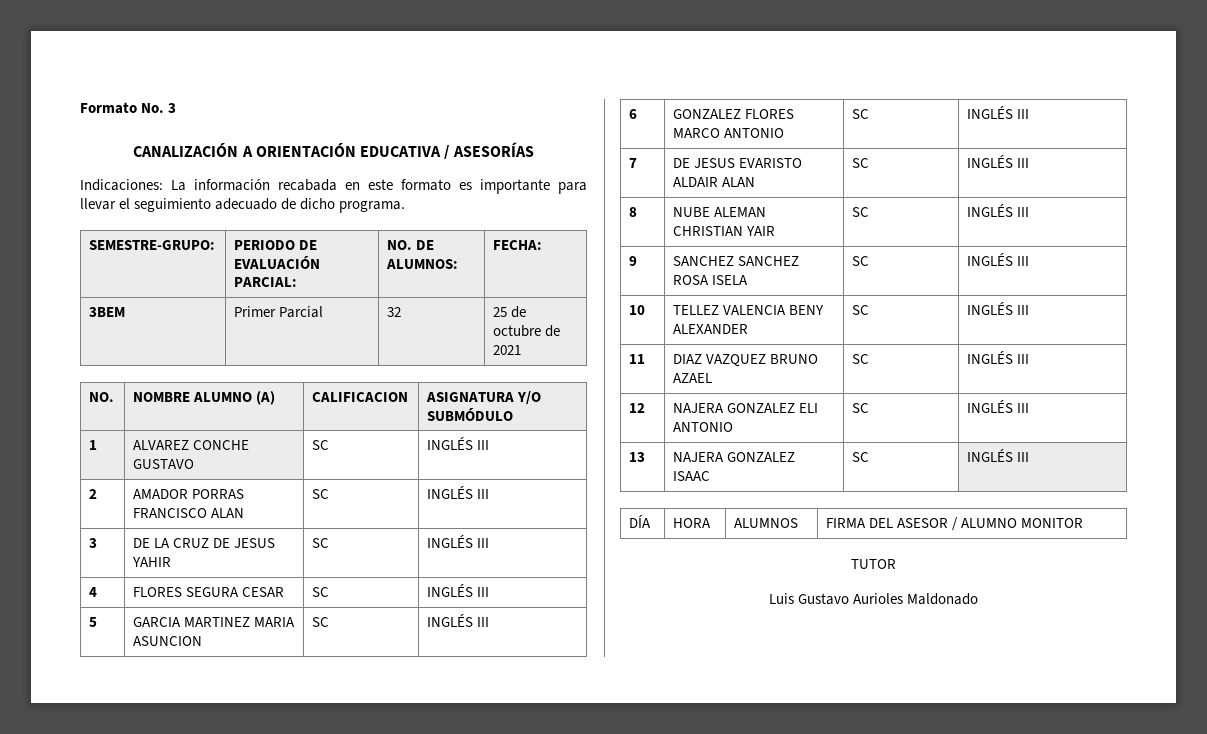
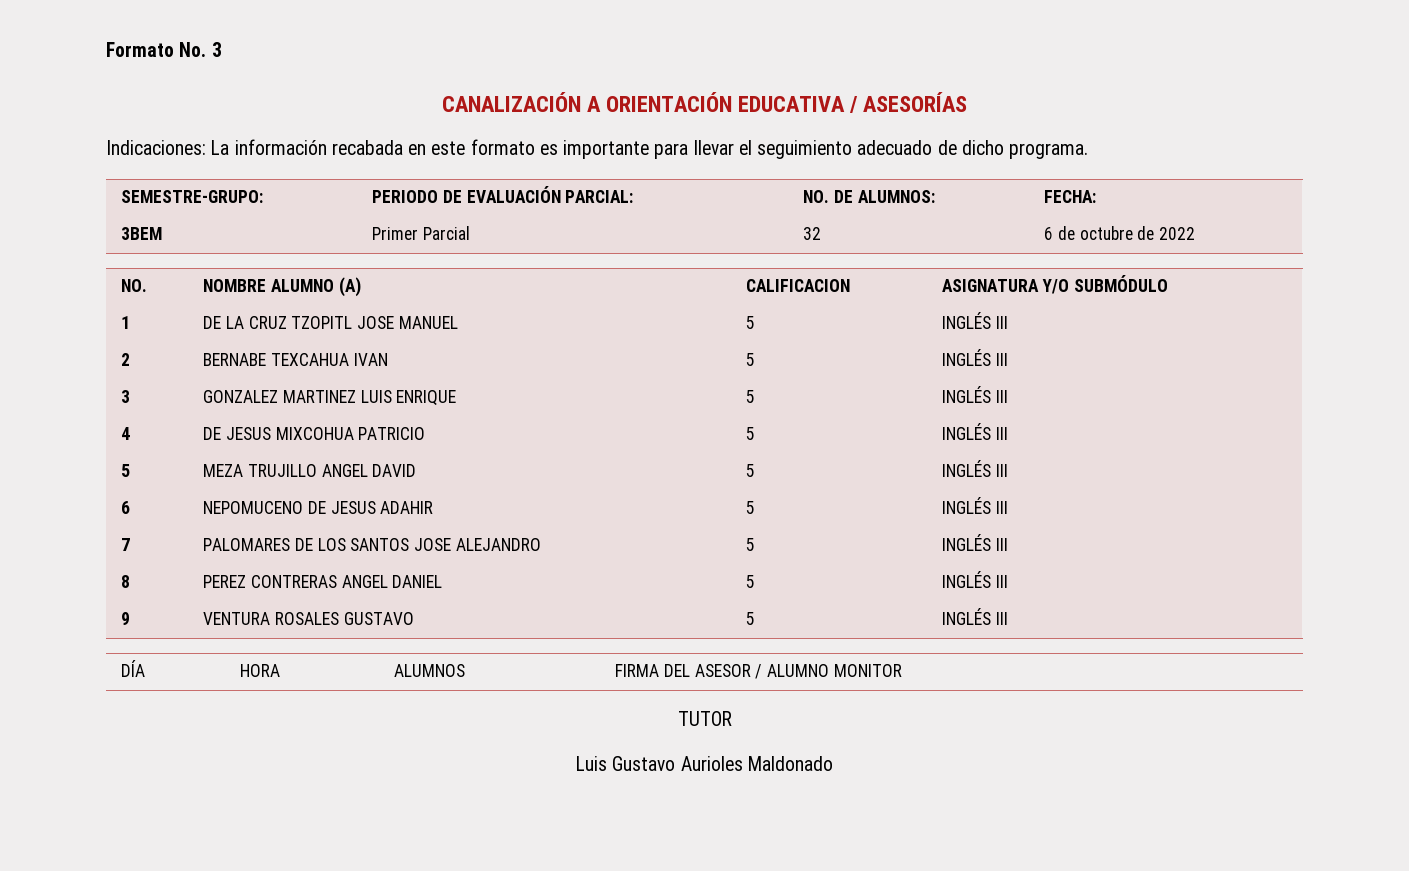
- 3BEM | Primer Parcial | 32 | 25 de octubre de 2021
+ 3BEM | Primer Parcial | 32 | 6 de octubre de 2022
- 1 | ALVAREZ CONCHE GUSTAVO | SC | INGLÉS III
- 2 | AMADOR PORRAS FRANCISCO ALAN | SC | INGLÉS III
- 3 | DE LA CRUZ DE JESUS YAHIR | SC | INGLÉS III
- 4 | FLORES SEGURA CESAR | SC | INGLÉS III
- 5 | GARCIA MARTINEZ MARIA ASUNCION | SC | INGLÉS III
- 6 | GONZALEZ FLORES MARCO ANTONIO | SC | INGLÉS III
- 7 | DE JESUS EVARISTO ALDAIR ALAN | SC | INGLÉS III
- 8 | NUBE ALEMAN CHRISTIAN YAIR | SC | INGLÉS III
- 9 | SANCHEZ SANCHEZ ROSA ISELA | SC | INGLÉS III
- 10 | TELLEZ VALENCIA BENY ALEXANDER | SC | INGLÉS III
- 11 | DIAZ VAZQUEZ BRUNO AZAEL | SC | INGLÉS III
- 12 | NAJERA GONZALEZ ELI ANTONIO | SC | INGLÉS III
- 13 | NAJERA GONZALEZ ISAAC | SC | INGLÉS III
+ 1 | DE LA CRUZ TZOPITL JOSE MANUEL | 5 | INGLÉS III
+ 2 | BERNABE TEXCAHUA IVAN | 5 | INGLÉS III
+ 3 | GONZALEZ MARTINEZ LUIS ENRIQUE | 5 | INGLÉS III
+ 4 | DE JESUS MIXCOHUA PATRICIO | 5 | INGLÉS III
+ 5 | MEZA TRUJILLO ANGEL DAVID | 5 | INGLÉS III
+ 6 | NEPOMUCENO DE JESUS ADAHIR | 5 | INGLÉS III
+ 7 | PALOMARES DE LOS SANTOS JOSE ALEJANDRO | 5 | INGLÉS III
+ 8 | PEREZ CONTRERAS ANGEL DANIEL | 5 | INGLÉS III
+ 9 | VENTURA ROSALES GUSTAVO | 5 | INGLÉS III

